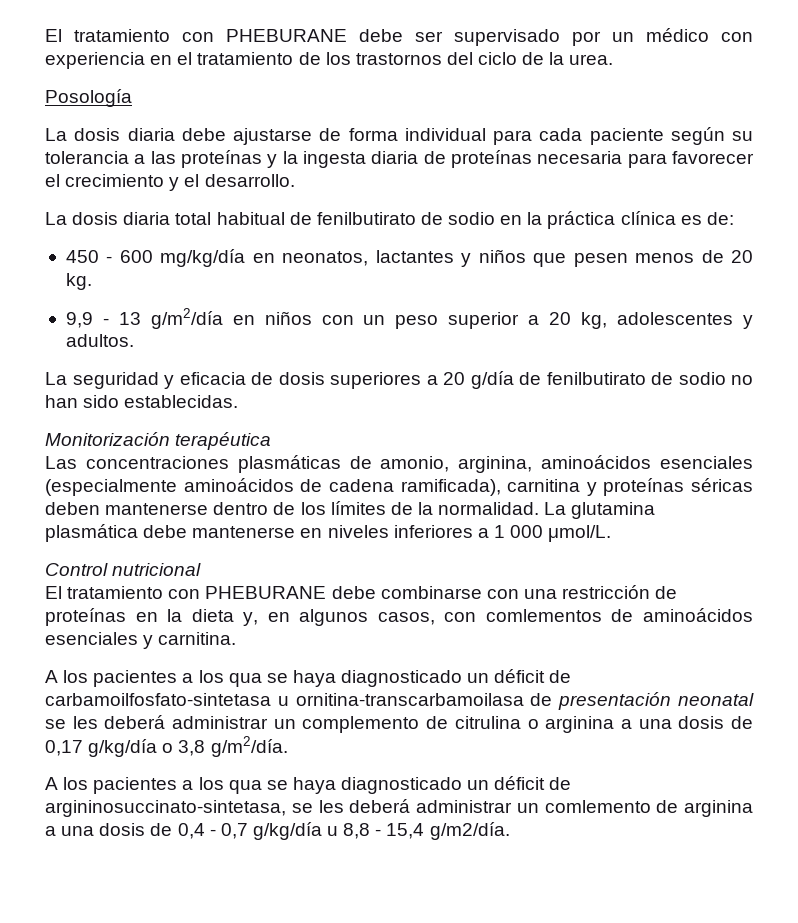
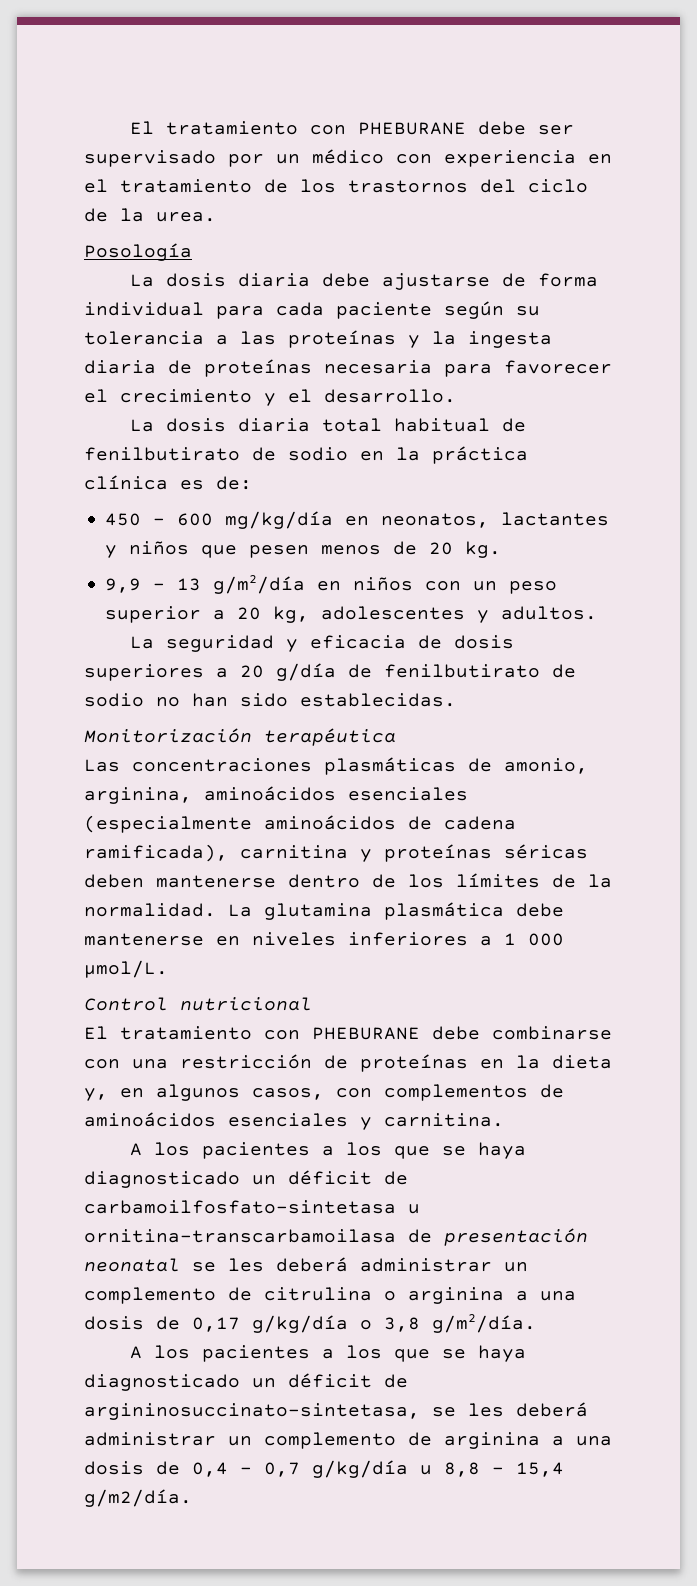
- El tratamiento con PHEBURANE debe combinarse con una restricción de proteínas en la dieta y, en algunos casos, con comlementos de aminoácidos esenciales y carnitina.
+ El tratamiento con PHEBURANE debe combinarse con una restricción de proteínas en la dieta y, en algunos casos, con complementos de aminoácidos esenciales y carnitina.
- A los pacientes a los qua se haya diagnosticado un déficit de carbamoilfosfato-sintetasa u ornitina-transcarbamoilasa de presentación neonatal se les deberá administrar un complemento de citrulina o arginina a una dosis de 0,17 g/kg/día o 3,8 g/m2/día.
+ A los pacientes a los que se haya diagnosticado un déficit de carbamoilfosfato-sintetasa u ornitina-transcarbamoilasa de presentación neonatal se les deberá administrar un complemento de citrulina o arginina a una dosis de 0,17 g/kg/día o 3,8 g/m2/día.
- A los pacientes a los qua se haya diagnosticado un déficit de argininosuccinato-sintetasa, se les deberá administrar un comlemento de arginina a una dosis de 0,4 - 0,7 g/kg/día u 8,8 - 15,4 g/m2/día.
+ A los pacientes a los que se haya diagnosticado un déficit de argininosuccinato-sintetasa, se les deberá administrar un complemento de arginina a una dosis de 0,4 - 0,7 g/kg/día u 8,8 - 15,4 g/m2/día.

